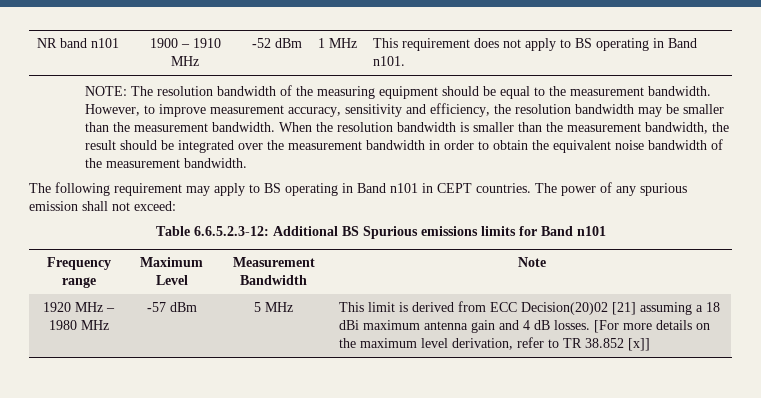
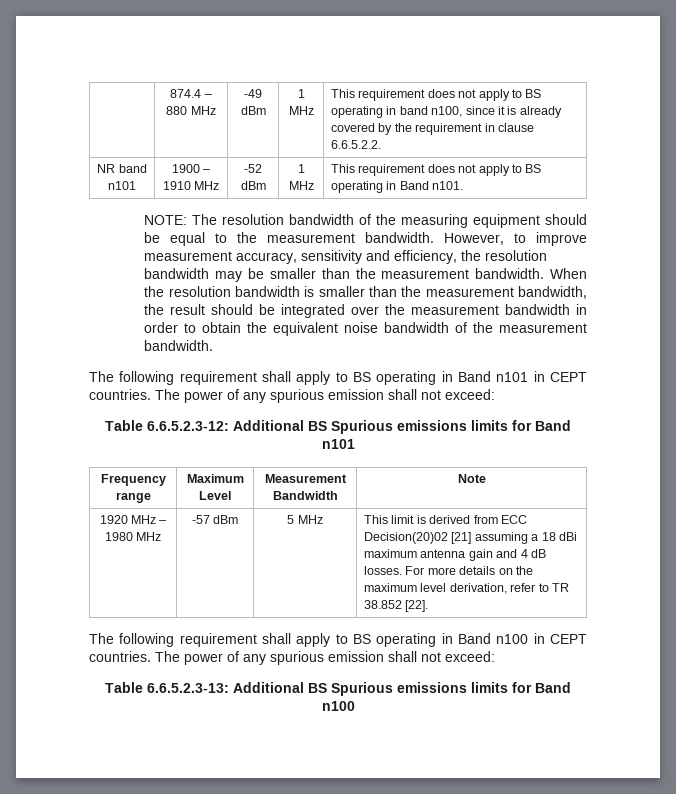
+ | 874.4 – 880 MHz | -49 dBm | 1 MHz | This requirement does not apply to BS operating in band n100, since it is already covered by the requirement in clause 6.6.5.2.2.
- The following requirement may apply to BS operating in Band n101 in CEPT countries.
+ The following requirement shall apply to BS operating in Band n101 in CEPT countries.
- [For more details on the maximum level derivation, refer to TR 38.852 [x]]
+ For more details on the maximum level derivation, refer to TR 38.852 [22].
+ The following requirement shall apply to BS operating in Band n100 in CEPT countries. The power of any spurious emission shall not exceed:
+ Table 6.6.5.2.3-13: Additional BS Spurious emissions limits for Band n100

